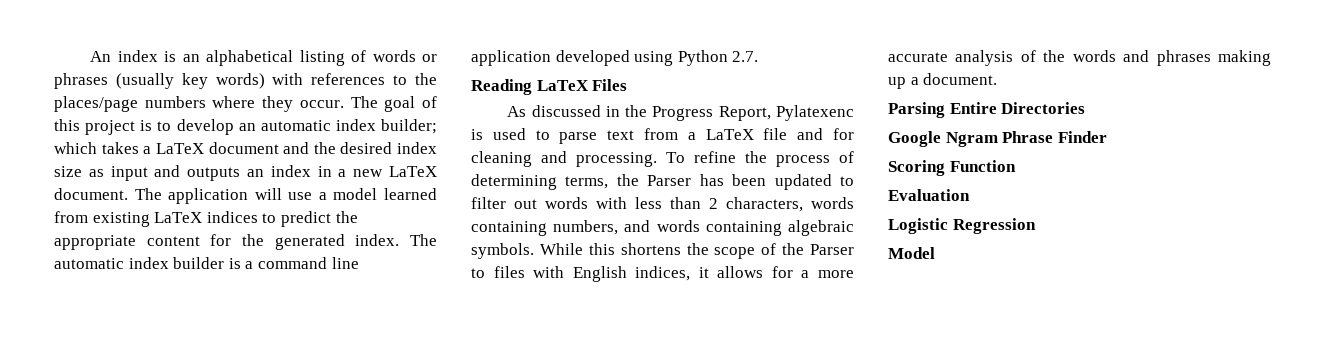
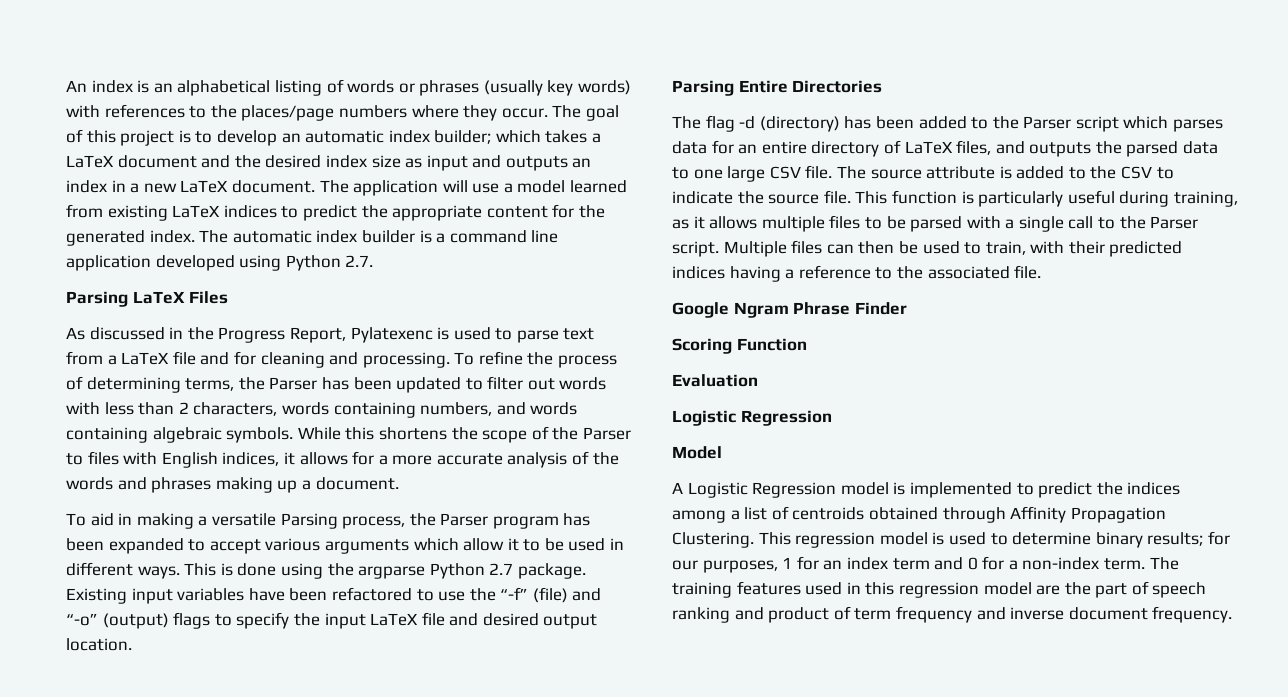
- Reading LaTeX Files
+ Parsing LaTeX Files
+ To aid in making a versatile Parsing process, the Parser program has been expanded to accept various arguments which allow it to be used in different ways. This is done using the argparse Python 2.7 package. Existing input variables have been refactored to use the “-f” (file) and “-o” (output) flags to specify the input LaTeX file and desired output location.
  Parsing Entire Directories
+ The flag -d (directory) has been added to the Parser script which parses data for an entire directory of LaTeX files, and outputs the parsed data to one large CSV file. The source attribute is added to the CSV to indicate the source file. This function is particularly useful during training, as it allows multiple files to be parsed with a single call to the Parser script. Multiple files can then be used to train, with their predicted indices having a reference to the associated file.
+ A Logistic Regression model is implemented to predict the indices among a list of centroids obtained through Affinity Propagation Clustering. This regression model is used to determine binary results; for our purposes, 1 for an index term and 0 for a non-index term. The training features used in this regression model are the part of speech ranking and product of term frequency and inverse document frequency.

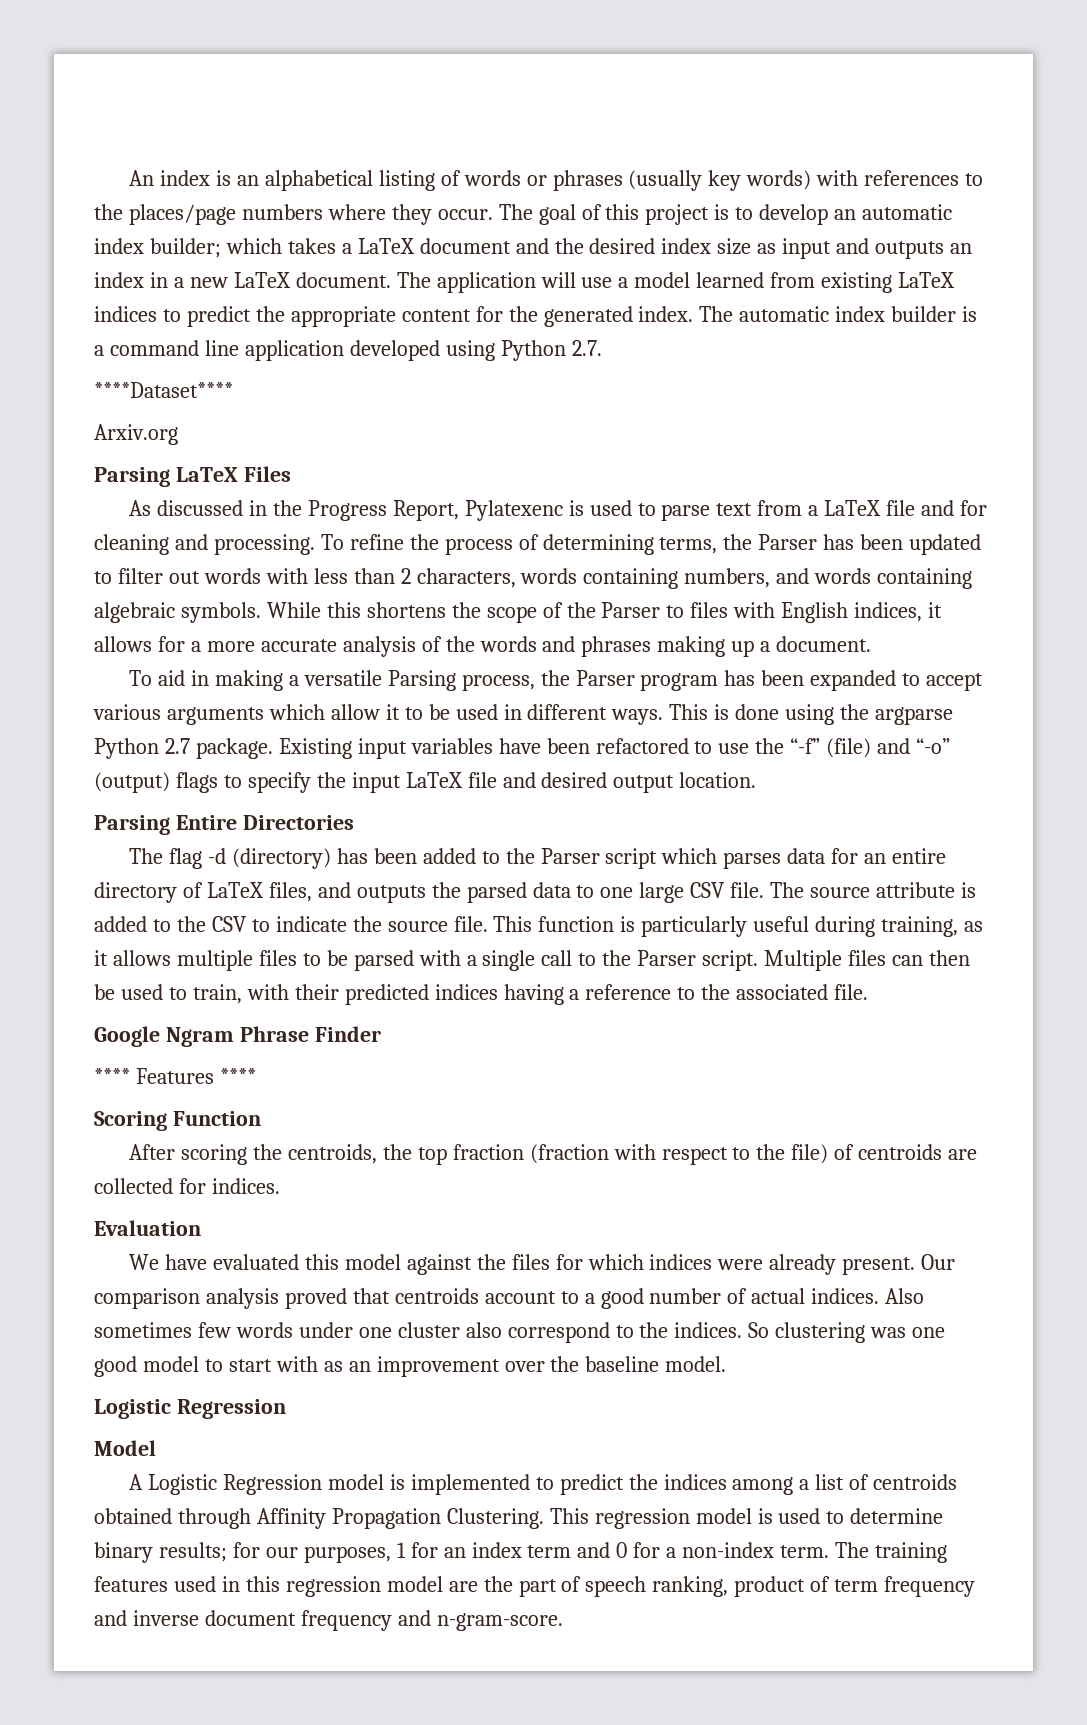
+ ****Dataset****
+ Arxiv.org
+ **** Features ****
+ After scoring the centroids, the top fraction (fraction with respect to the file) of centroids are collected for indices.
  Evaluation
+ We have evaluated this model against the files for which indices were already present. Our comparison analysis proved that centroids account to a good number of actual indices. Also sometimes few words under one cluster also correspond to the indices. So clustering was one good model to start with as an improvement over the baseline model.
- The training features used in this regression model are the part of speech ranking and product of term frequency and inverse document frequency.
+ The training features used in this regression model are the part of speech ranking, product of term frequency and inverse document frequency and n-gram-score.

